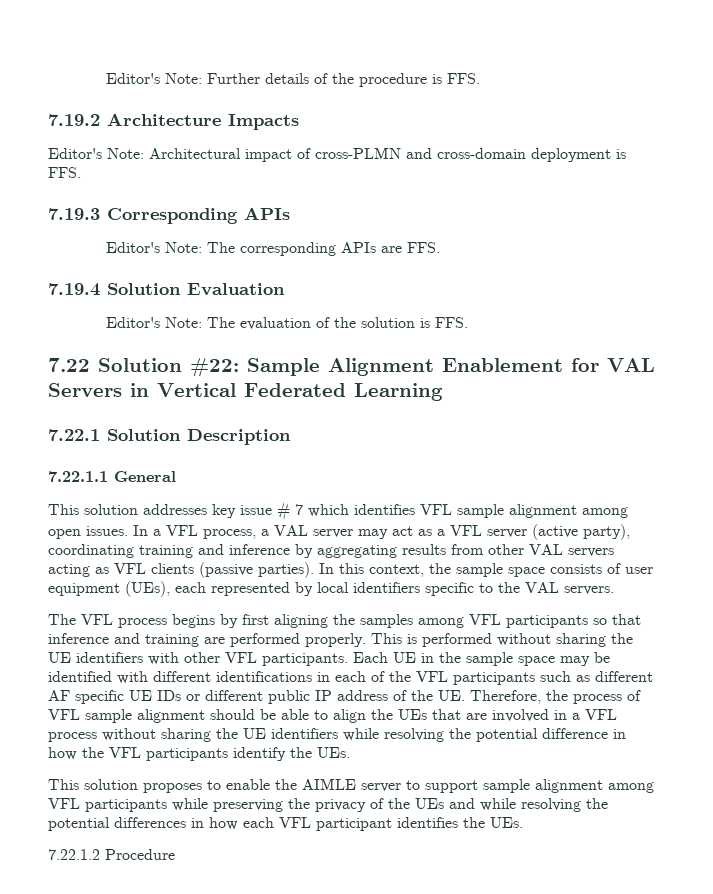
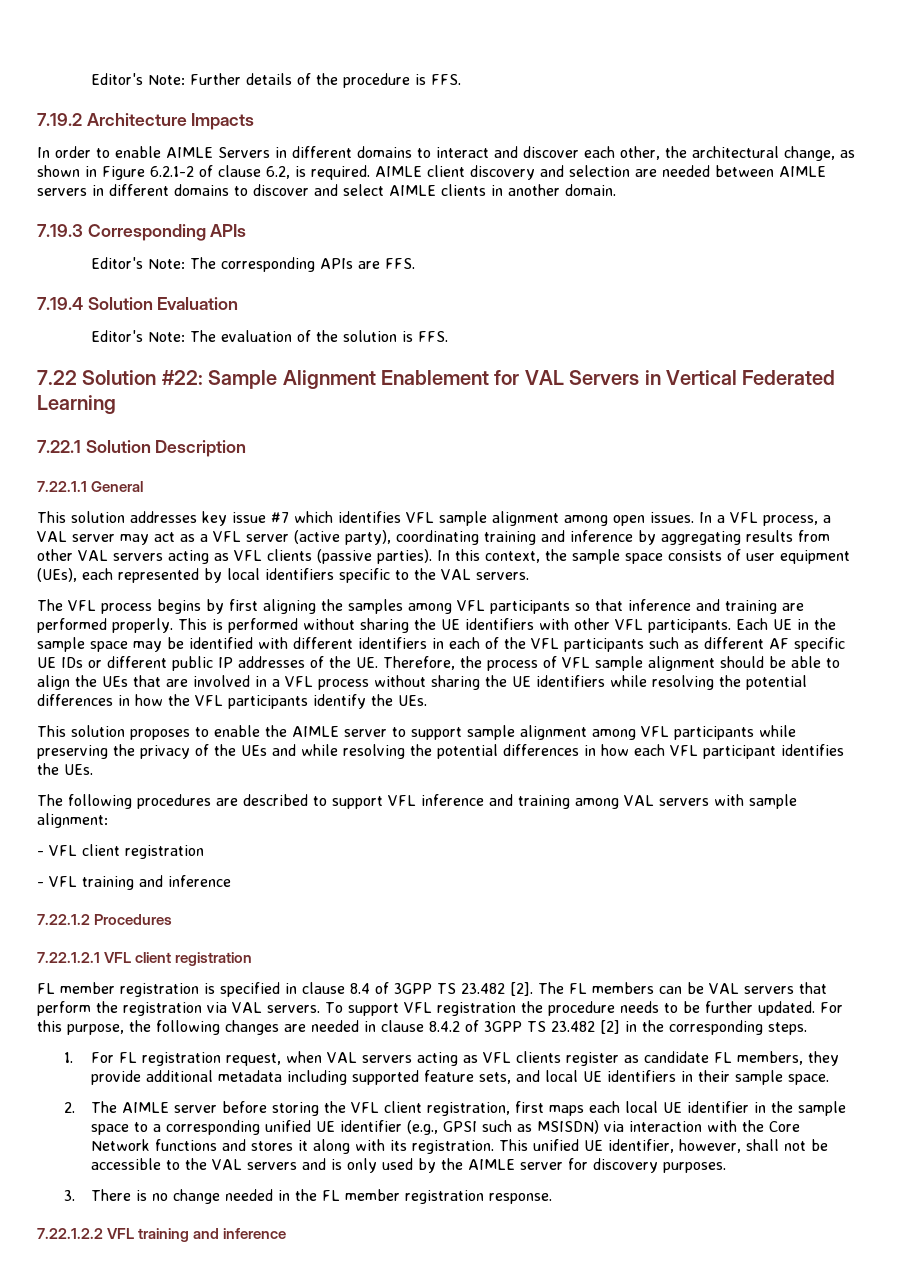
- Editor's Note: Architectural impact of cross-PLMN and cross-domain deployment is FFS.
+ In order to enable AIMLE Servers in different domains to interact and discover each other, the architectural change, as shown in Figure 6.2.1-2 of clause 6.2, is required. AIMLE client discovery and selection are needed between AIMLE servers in different domains to discover and select AIMLE clients in another domain.
- This solution addresses key issue # 7 which identifies VFL sample alignment among open issues.
+ This solution addresses key issue #7 which identifies VFL sample alignment among open issues.
- Each UE in the sample space may be identified with different identifications in each of the VFL participants such as different AF specific UE IDs or different public IP address of the UE. Therefore, the process of VFL sample alignment should be able to align the UEs that are involved in a VFL process without sharing the UE identifiers while resolving the potential difference in how the VFL participants identify the UEs.
+ Each UE in the sample space may be identified with different identifiers in each of the VFL participants such as different AF specific UE IDs or different public IP addresses of the UE. Therefore, the process of VFL sample alignment should be able to align the UEs that are involved in a VFL process without sharing the UE identifiers while resolving the potential differences in how the VFL participants identify the UEs.
- 7.22.1.2 Procedure
+ The following procedures are described to support VFL inference and training among VAL servers with sample alignment:
+ - VFL client registration
+ - VFL training and inference
+ 7.22.1.2 Procedures
+ 7.22.1.2.1 VFL client registration
+ FL member registration is specified in clause 8.4 of 3GPP TS 23.482 [2]. The FL members can be VAL servers that perform the registration via VAL servers. To support VFL registration the procedure needs to be further updated. For this purpose, the following changes are needed in clause 8.4.2 of 3GPP TS 23.482 [2] in the corresponding steps.
+ 1. For FL registration request, when VAL servers acting as VFL clients register as candidate FL members, they provide additional metadata including supported feature sets, and local UE identifiers in their sample space.
+ 2. The AIMLE server before storing the VFL client registration, first maps each local UE identifier in the sample space to a corresponding unified UE identifier (e.g., GPSI such as MSISDN) via interaction with the Core Network functions and stores it along with its registration. This unified UE identifier, however, shall not be accessible to the VAL servers and is only used by the AIMLE server for discovery purposes.
+ 3. There is no change needed in the FL member registration response.
+ 7.22.1.2.2 VFL training and inference

